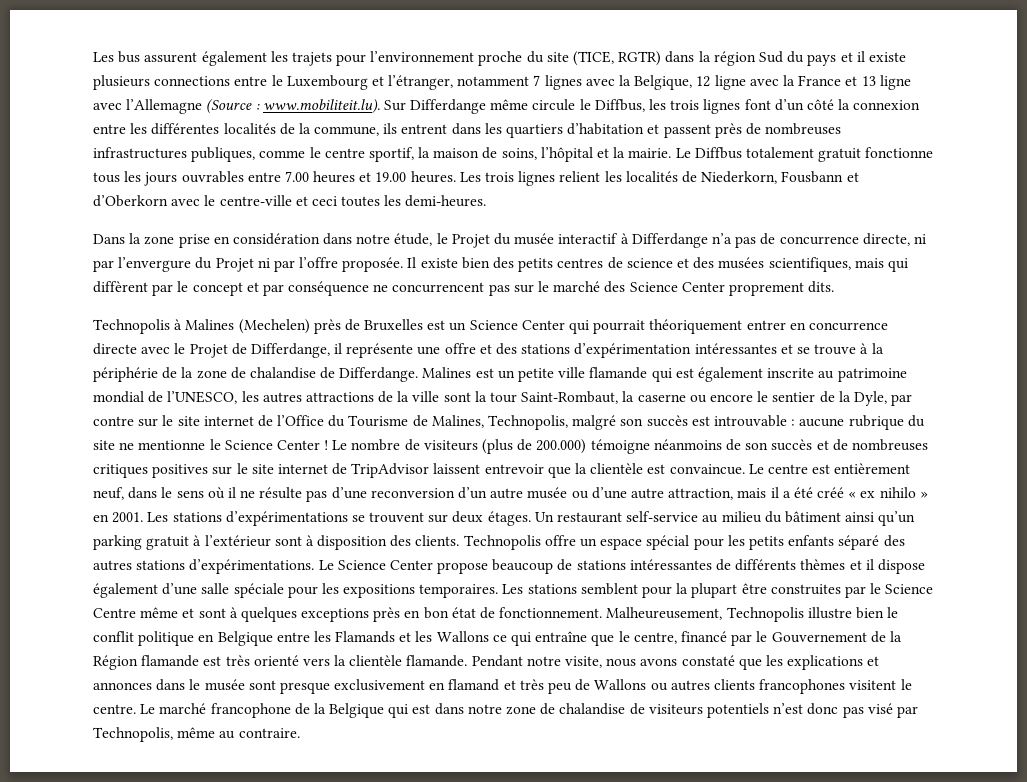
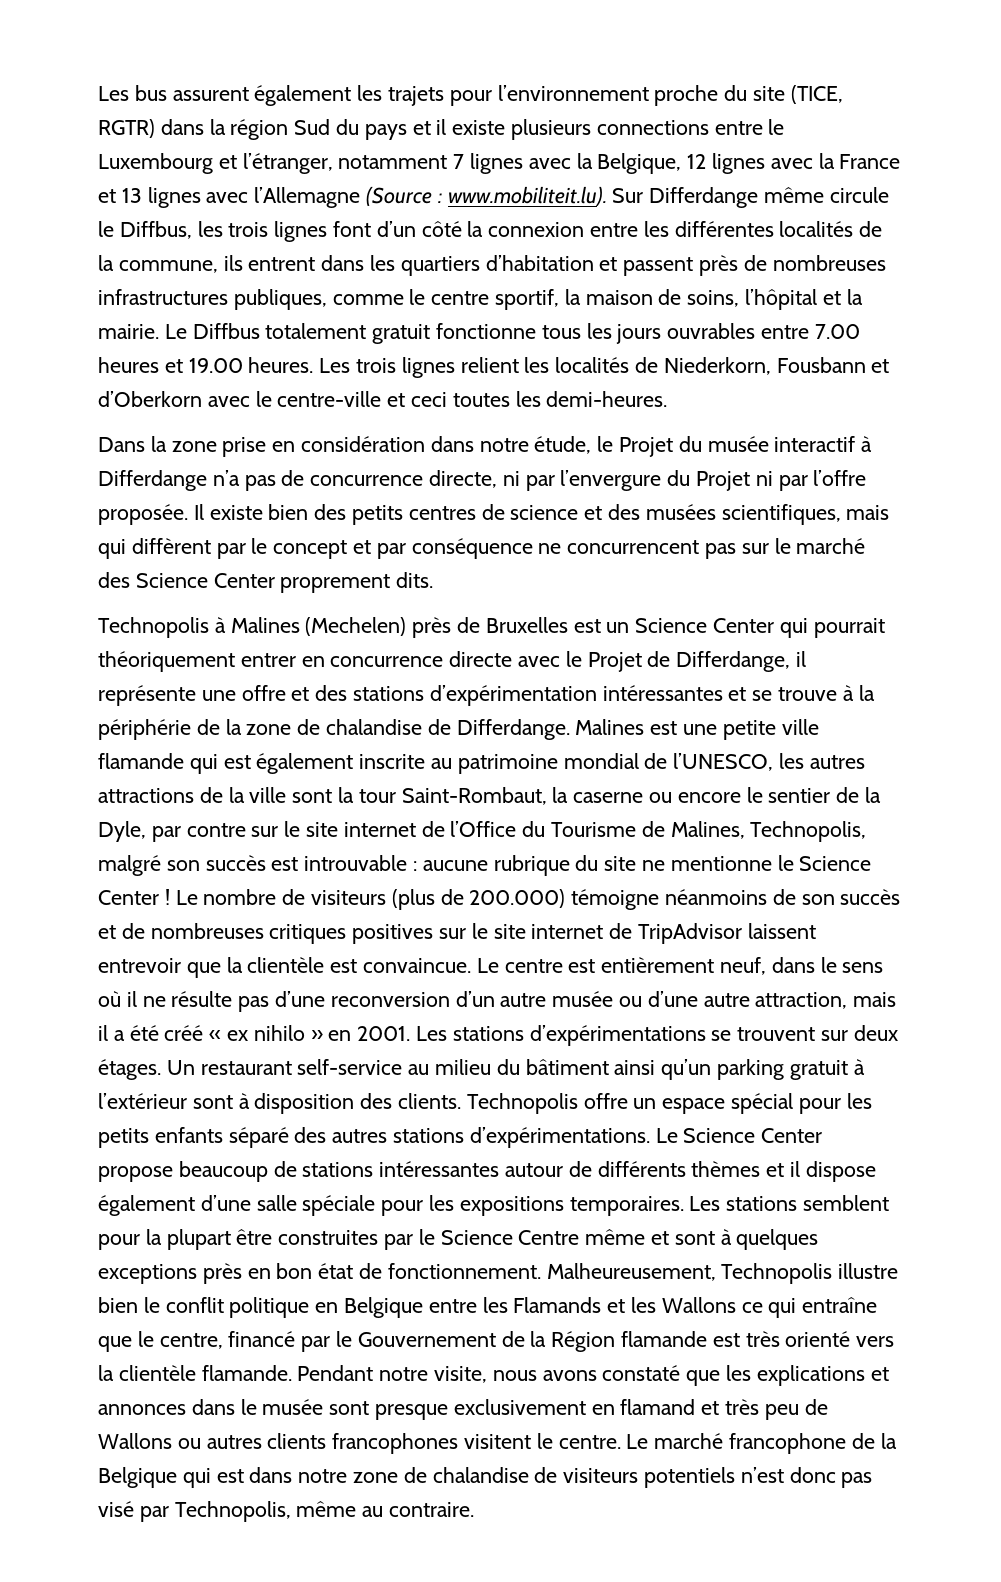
- Les bus assurent également les trajets pour l’environnement proche du site (TICE, RGTR) dans la région Sud du pays et il existe plusieurs connections entre le Luxembourg et l’étranger, notamment 7 lignes avec la Belgique, 12 ligne avec la France et 13 ligne avec l’Allemagne (Source :
+ Les bus assurent également les trajets pour l’environnement proche du site (TICE, RGTR) dans la région Sud du pays et il existe plusieurs connections entre le Luxembourg et l’étranger, notamment 7 lignes avec la Belgique, 12 lignes avec la France et 13 lignes avec l’Allemagne (Source :
- Malines est un petite ville flamande qui est également inscrite au patrimoine mondial de l’UNESCO, les autres attractions de la ville sont la tour Saint-Rombaut, la caserne ou encore le sentier de la Dyle, par contre sur le site internet de l’Office du Tourisme de Malines, Technopolis, malgré son succès est introuvable :
+ Malines est une petite ville flamande qui est également inscrite au patrimoine mondial de l’UNESCO, les autres attractions de la ville sont la tour Saint-Rombaut, la caserne ou encore le sentier de la Dyle, par contre sur le site internet de l’Office du Tourisme de Malines, Technopolis, malgré son succès est introuvable :
- Le Science Center propose beaucoup de stations intéressantes de différents thèmes et il dispose également d’une salle spéciale pour les expositions temporaires.
+ Le Science Center propose beaucoup de stations intéressantes autour de différents thèmes et il dispose également d’une salle spéciale pour les expositions temporaires.

